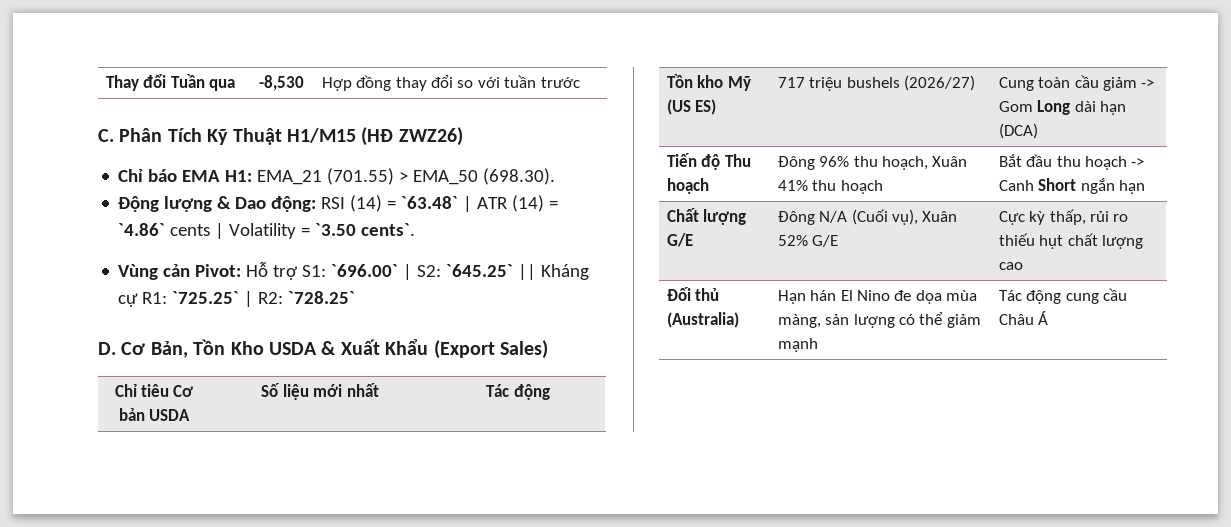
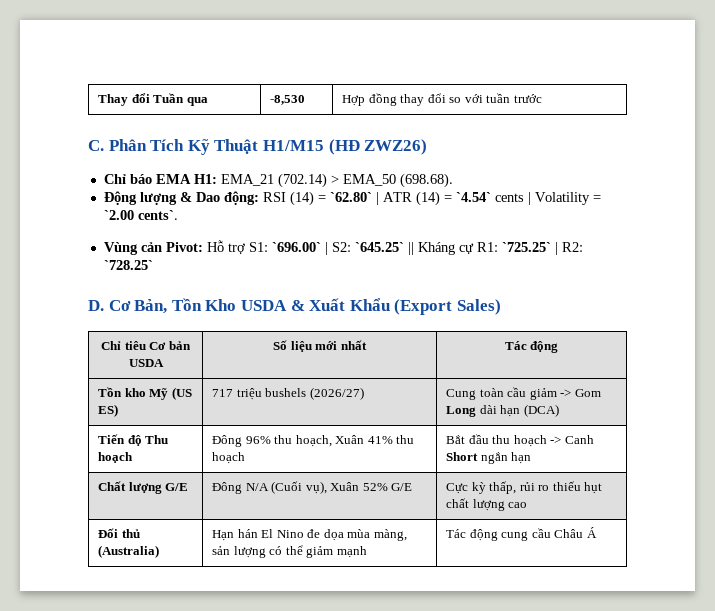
- Chỉ báo EMA H1: EMA_21 (701.55) > EMA_50 (698.30).
+ Chỉ báo EMA H1: EMA_21 (702.14) > EMA_50 (698.68).
- Động lượng & Dao động: RSI (14) = `63.48` | ATR (14) = `4.86` cents | Volatility = `3.50 cents`.
+ Động lượng & Dao động: RSI (14) = `62.80` | ATR (14) = `4.54` cents | Volatility = `2.00 cents`.

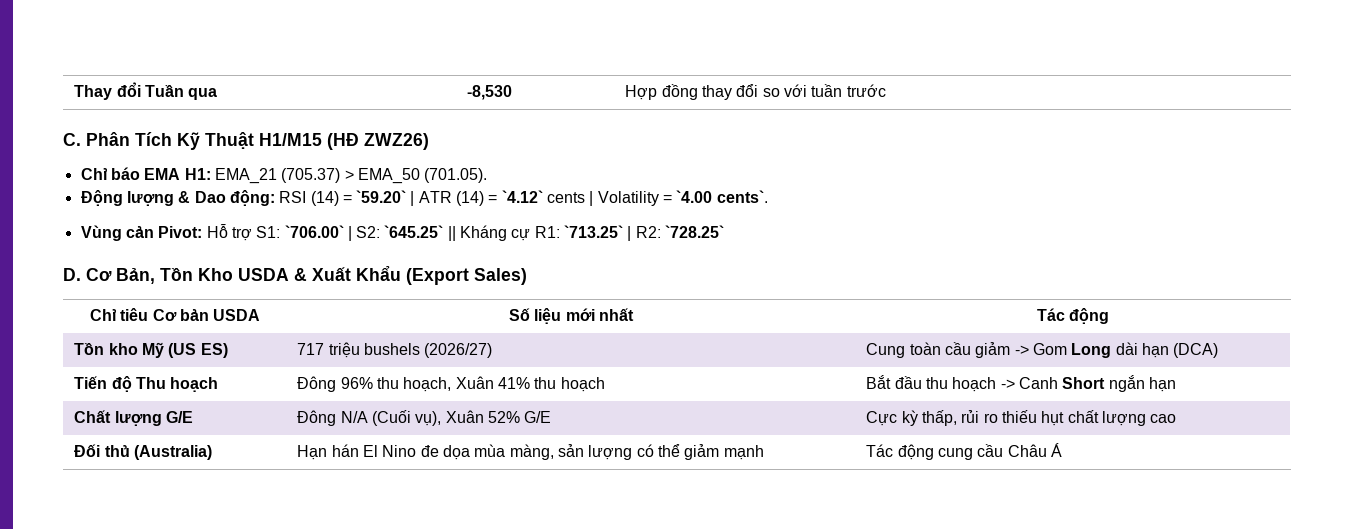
- Chỉ báo EMA H1: EMA_21 (702.14) > EMA_50 (698.68).
+ Chỉ báo EMA H1: EMA_21 (705.37) > EMA_50 (701.05).
- Động lượng & Dao động: RSI (14) = `62.80` | ATR (14) = `4.54` cents | Volatility = `2.00 cents`.
+ Động lượng & Dao động: RSI (14) = `59.20` | ATR (14) = `4.12` cents | Volatility = `4.00 cents`.
- Vùng cản Pivot: Hỗ trợ S1: `696.00` | S2: `645.25` || Kháng cự R1: `725.25` | R2: `728.25`
+ Vùng cản Pivot: Hỗ trợ S1: `706.00` | S2: `645.25` || Kháng cự R1: `713.25` | R2: `728.25`

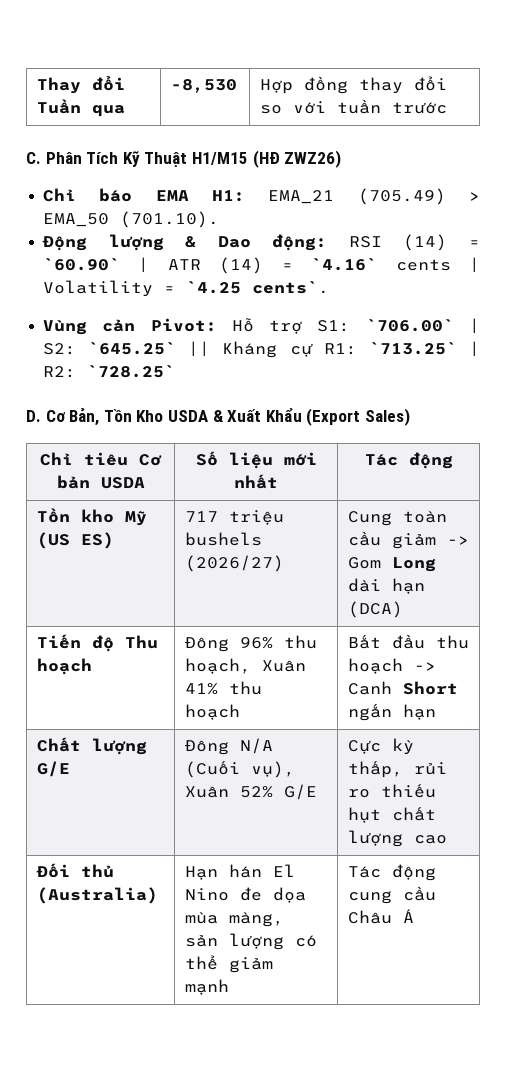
- Chỉ báo EMA H1: EMA_21 (705.37) > EMA_50 (701.05).
+ Chỉ báo EMA H1: EMA_21 (705.49) > EMA_50 (701.10).
- Động lượng & Dao động: RSI (14) = `59.20` | ATR (14) = `4.12` cents | Volatility = `4.00 cents`.
+ Động lượng & Dao động: RSI (14) = `60.90` | ATR (14) = `4.16` cents | Volatility = `4.25 cents`.

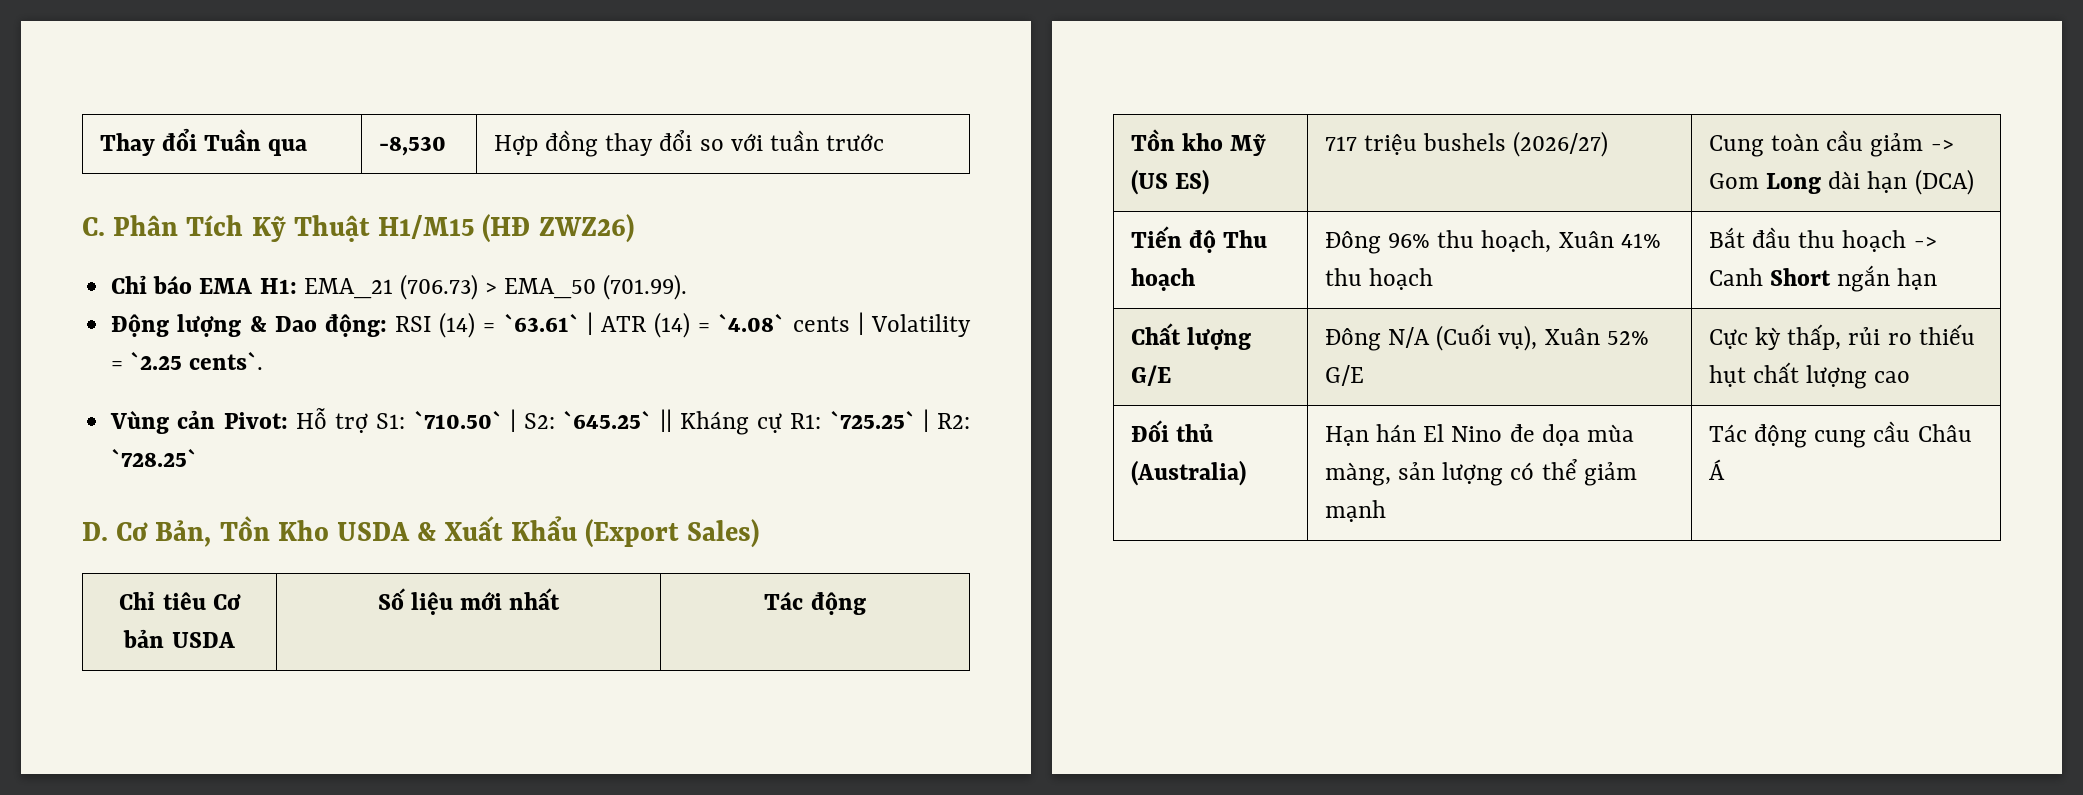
- Chỉ báo EMA H1: EMA_21 (705.49) > EMA_50 (701.10).
+ Chỉ báo EMA H1: EMA_21 (706.73) > EMA_50 (701.99).
- Động lượng & Dao động: RSI (14) = `60.90` | ATR (14) = `4.16` cents | Volatility = `4.25 cents`.
+ Động lượng & Dao động: RSI (14) = `63.61` | ATR (14) = `4.08` cents | Volatility = `2.25 cents`.
- Vùng cản Pivot: Hỗ trợ S1: `706.00` | S2: `645.25` || Kháng cự R1: `713.25` | R2: `728.25`
+ Vùng cản Pivot: Hỗ trợ S1: `710.50` | S2: `645.25` || Kháng cự R1: `725.25` | R2: `728.25`

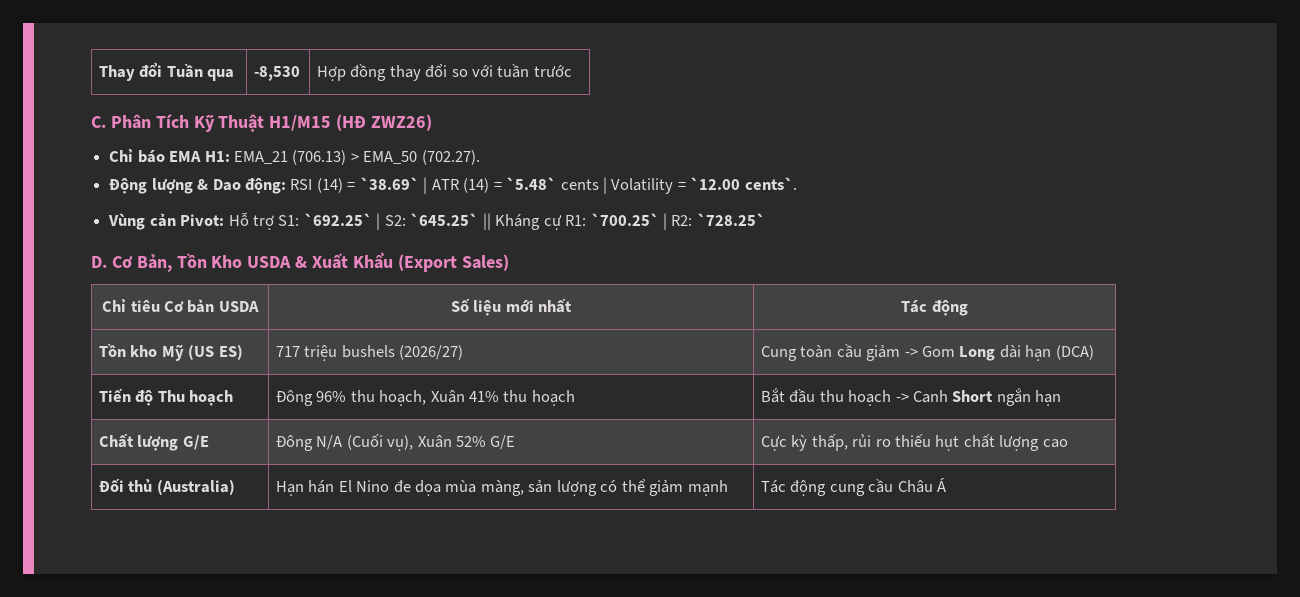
- Chỉ báo EMA H1: EMA_21 (706.73) > EMA_50 (701.99).
+ Chỉ báo EMA H1: EMA_21 (706.13) > EMA_50 (702.27).
- Động lượng & Dao động: RSI (14) = `63.61` | ATR (14) = `4.08` cents | Volatility = `2.25 cents`.
+ Động lượng & Dao động: RSI (14) = `38.69` | ATR (14) = `5.48` cents | Volatility = `12.00 cents`.
- Vùng cản Pivot: Hỗ trợ S1: `710.50` | S2: `645.25` || Kháng cự R1: `725.25` | R2: `728.25`
+ Vùng cản Pivot: Hỗ trợ S1: `692.25` | S2: `645.25` || Kháng cự R1: `700.25` | R2: `728.25`

